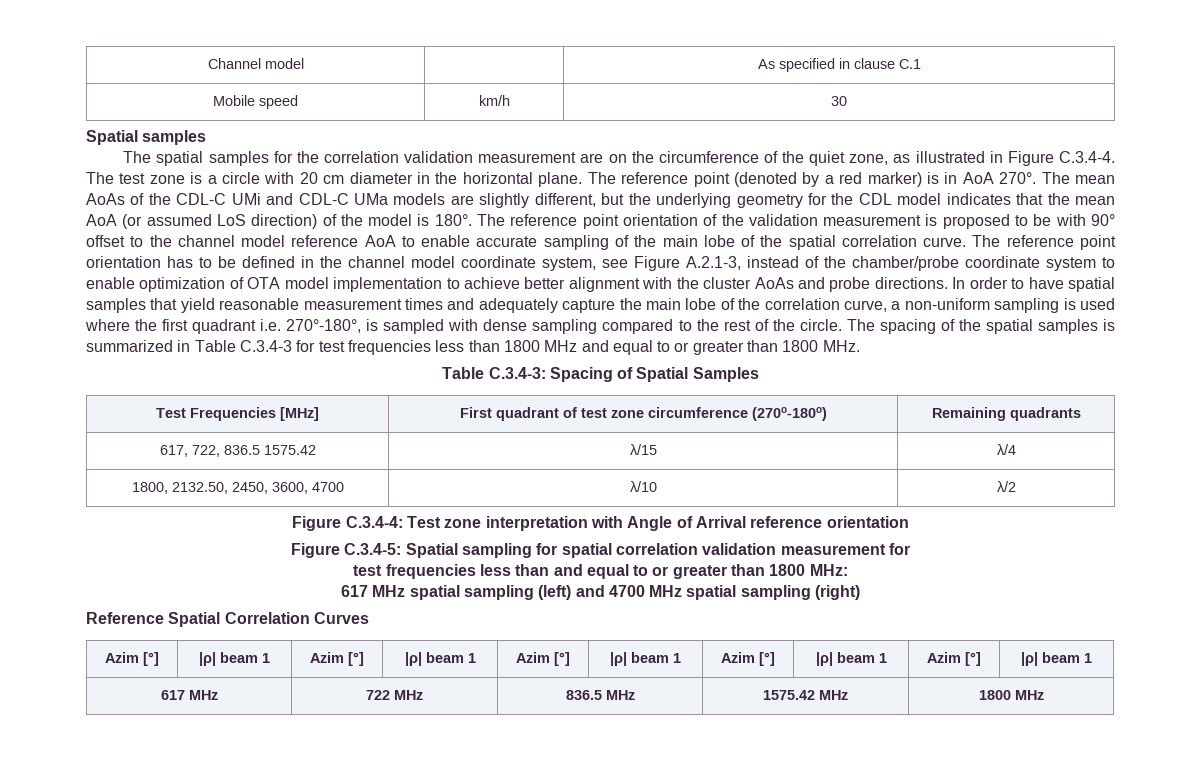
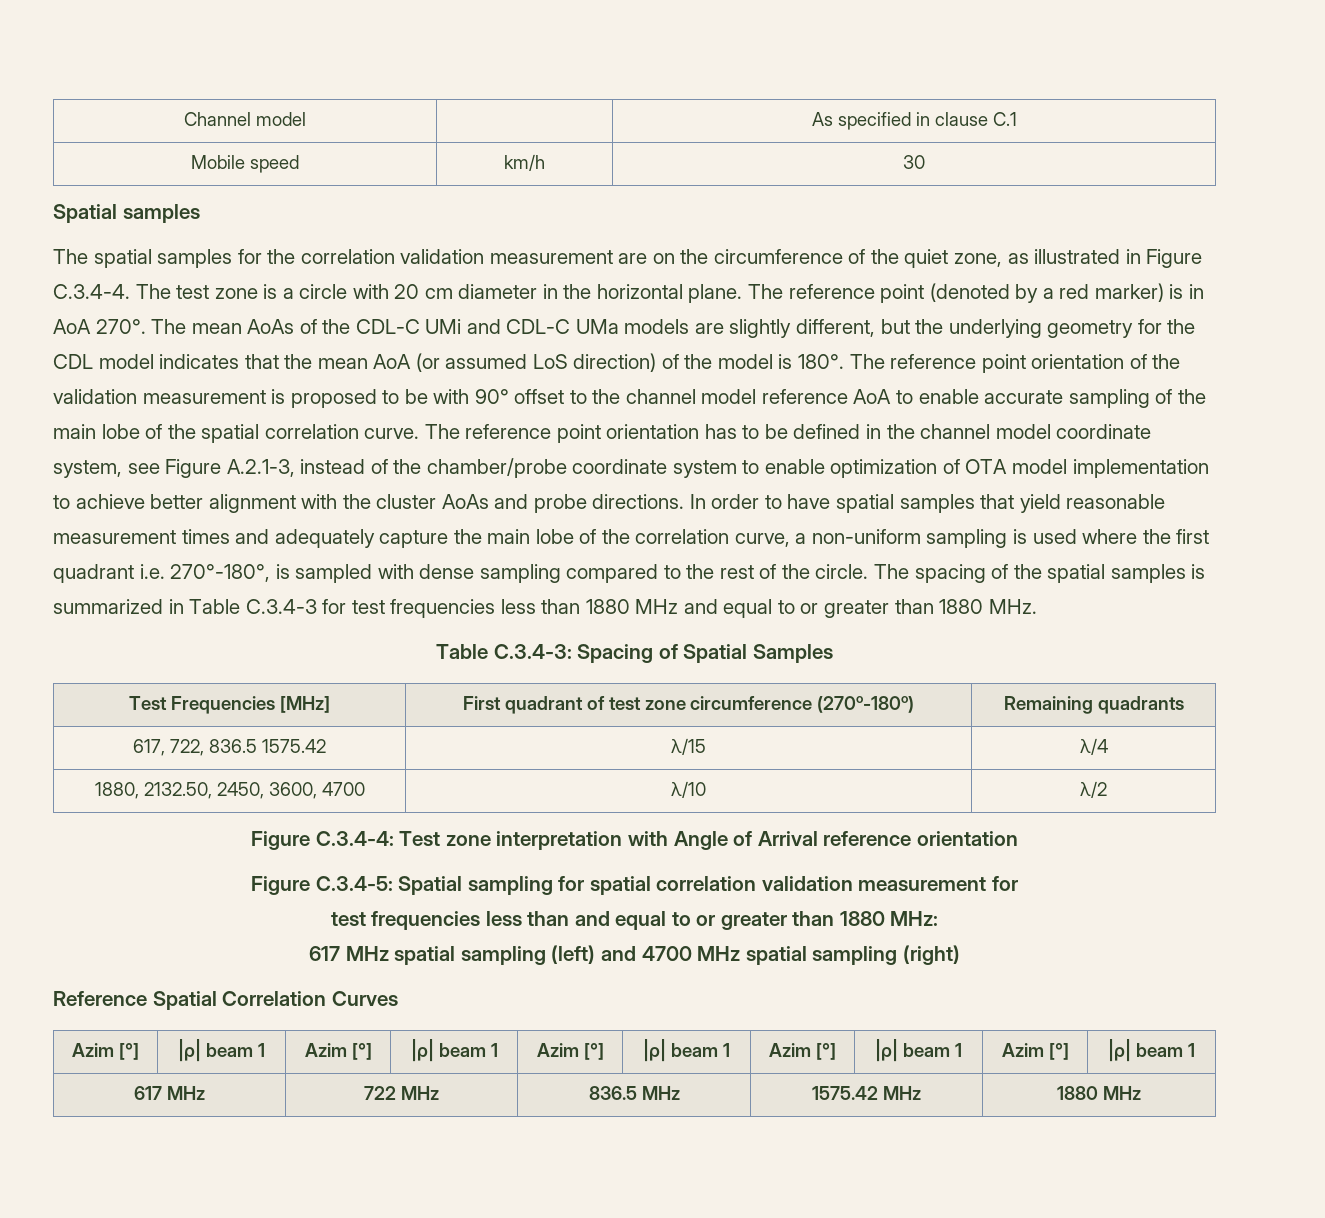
- The spacing of the spatial samples is summarized in Table C.3.4-3 for test frequencies less than 1800 MHz and equal to or greater than 1800 MHz.
+ The spacing of the spatial samples is summarized in Table C.3.4-3 for test frequencies less than 1880 MHz and equal to or greater than 1880 MHz.
- 1800, 2132.50, 2450, 3600, 4700 | λ/10 | λ/2
+ 1880, 2132.50, 2450, 3600, 4700 | λ/10 | λ/2
- test frequencies less than and equal to or greater than 1800 MHz:
+ test frequencies less than and equal to or greater than 1880 MHz:
- 617 MHz | 722 MHz | 836.5 MHz | 1575.42 MHz | 1800 MHz
+ 617 MHz | 722 MHz | 836.5 MHz | 1575.42 MHz | 1880 MHz

